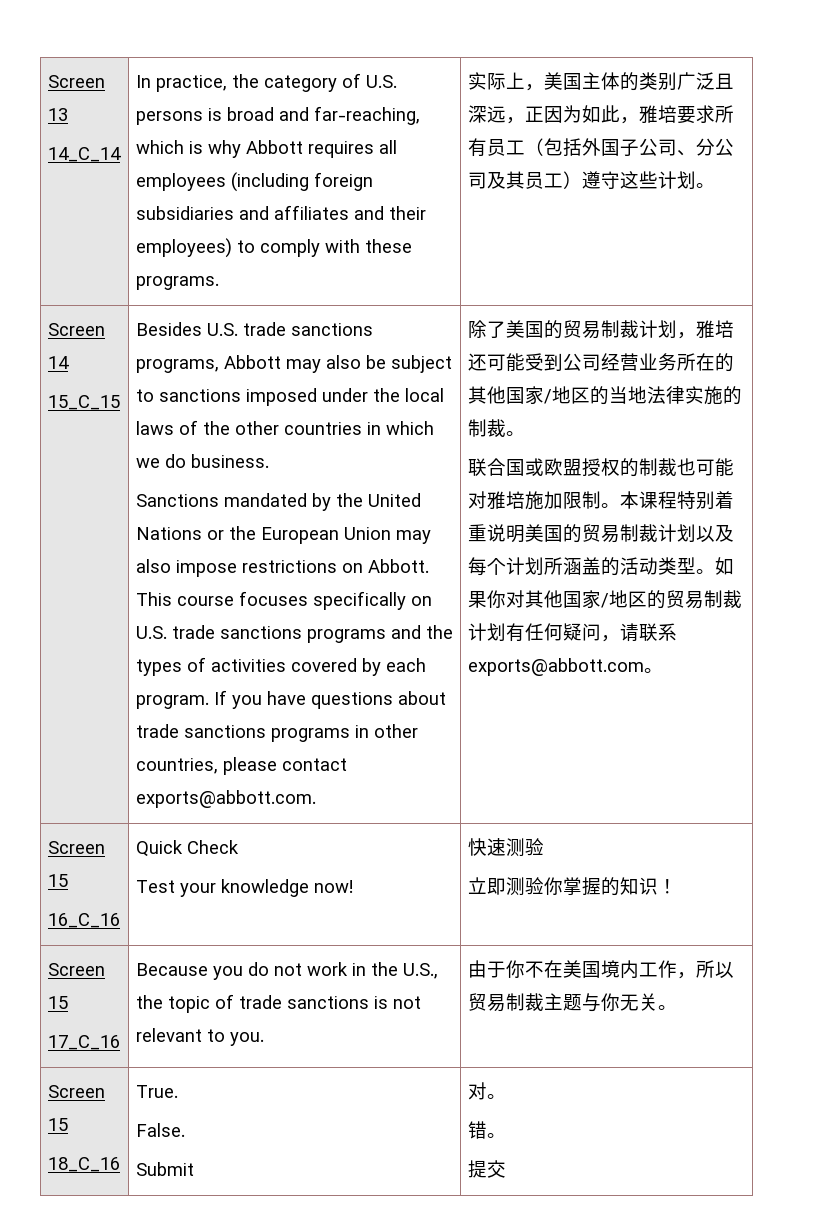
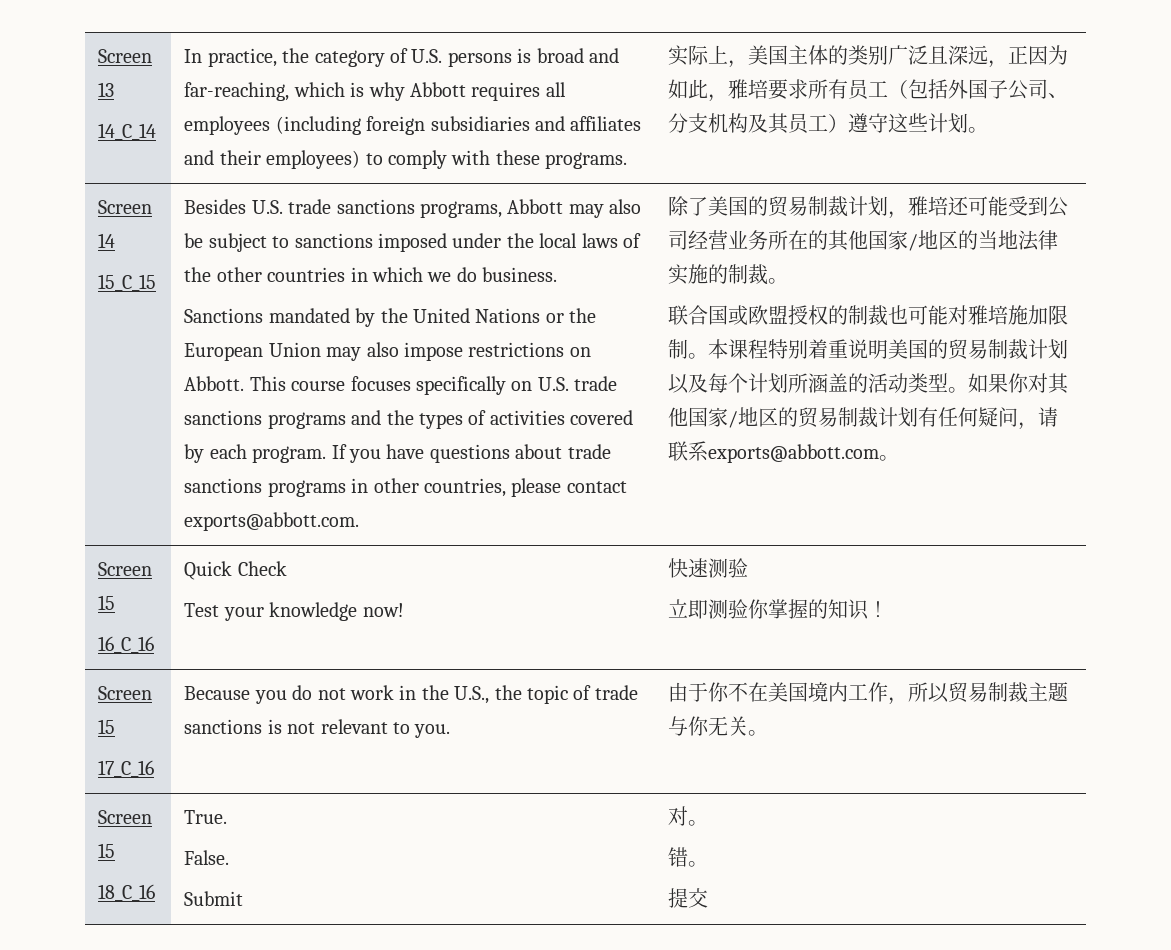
- 实际上，美国主体的类别广泛且深远，正因为如此，雅培要求所有员工（包括外国子公司、分公司及其员工）遵守这些计划。
+ 实际上，美国主体的类别广泛且深远，正因为如此，雅培要求所有员工（包括外国子公司、分支机构及其员工）遵守这些计划。

